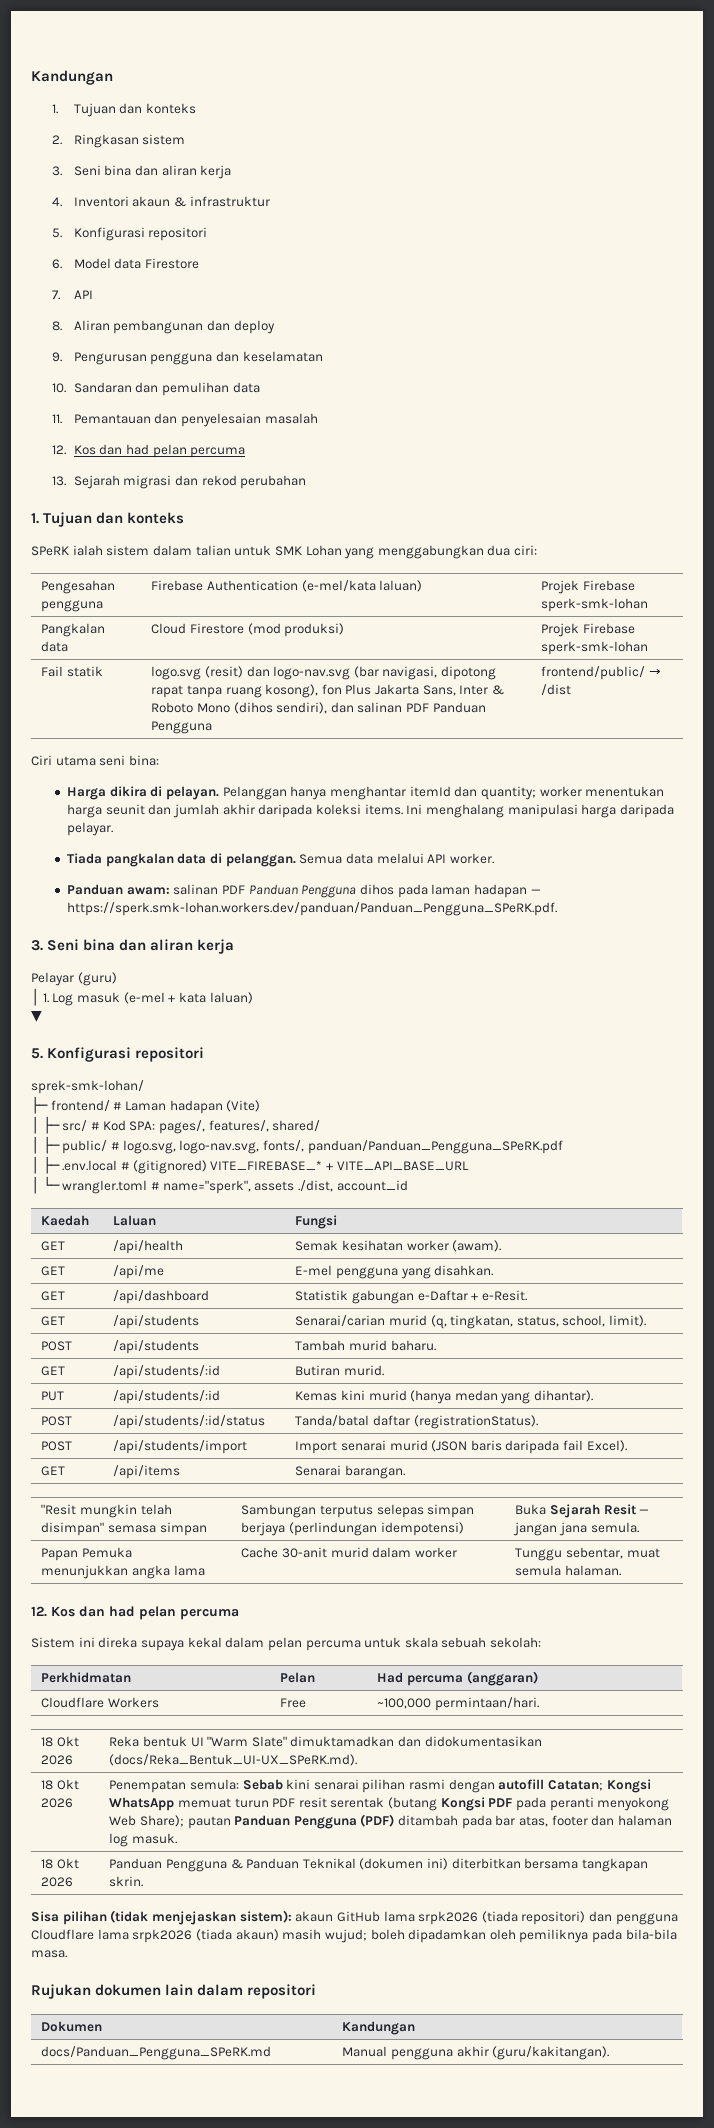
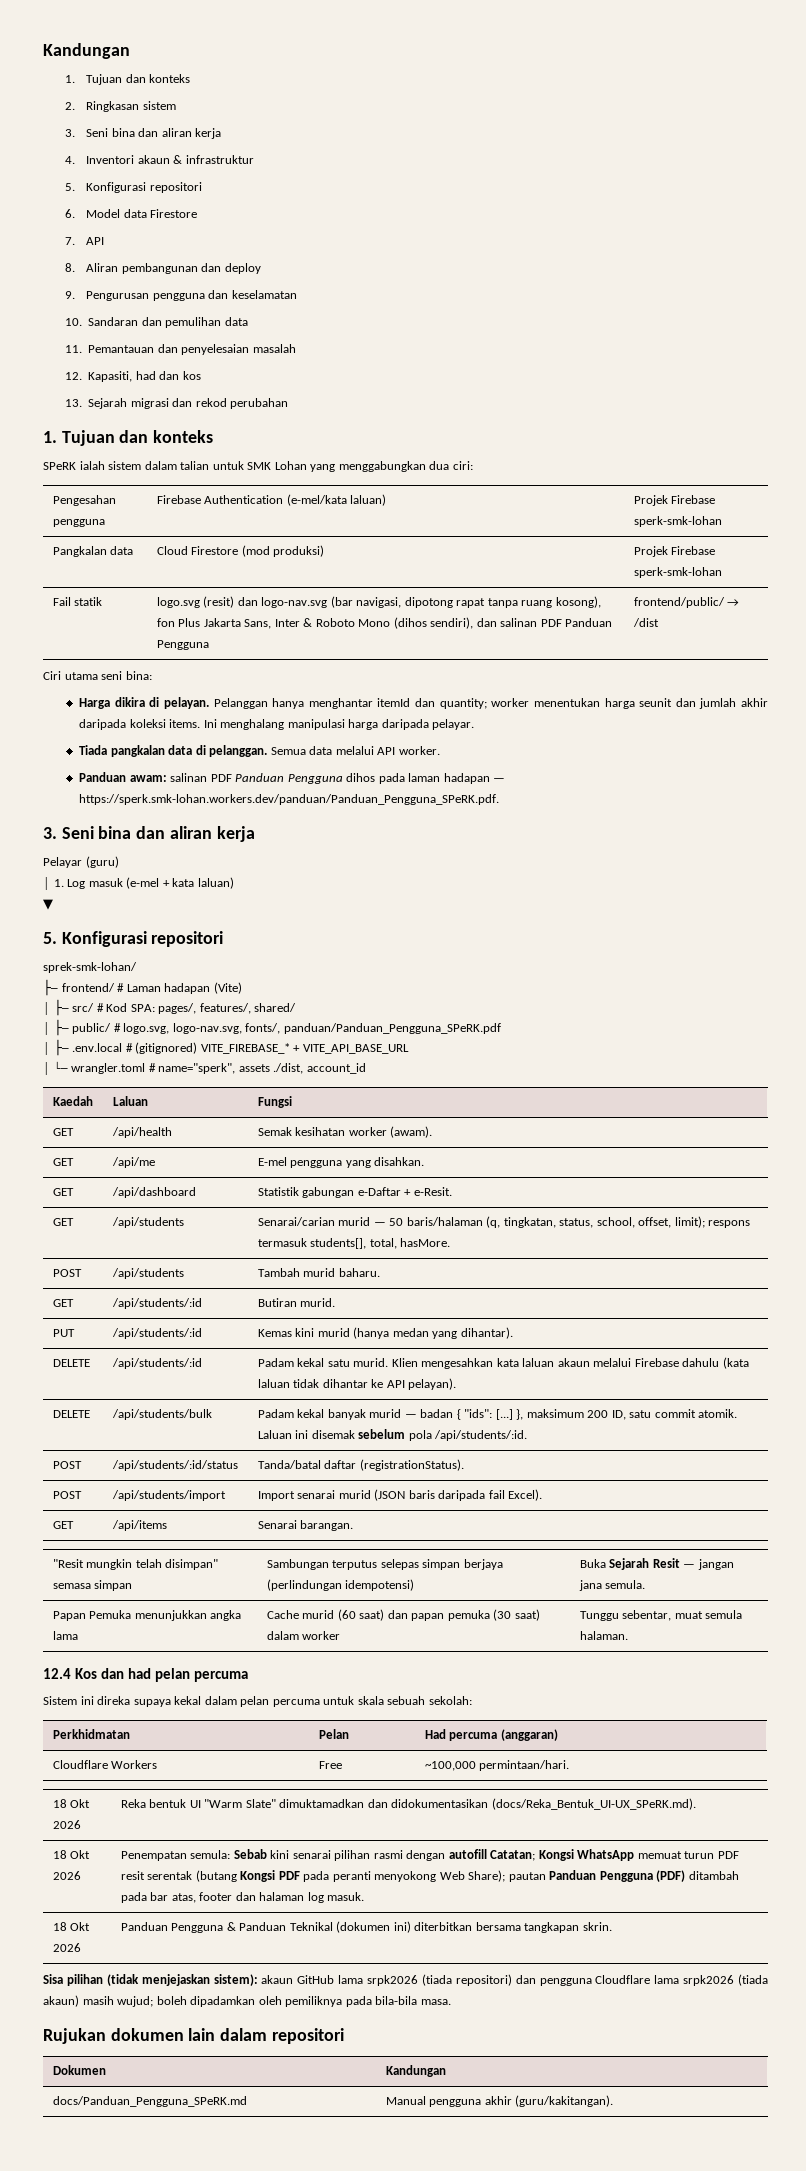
  11. Pemantauan dan penyelesaian masalah
- 12. Kos dan had pelan percuma
+ 12. Kapasiti, had dan kos
- GET | /api/students | Senarai/carian murid (q, tingkatan, status, school, limit).
+ GET | /api/students | Senarai/carian murid — 50 baris/halaman (q, tingkatan, status, school, offset, limit); respons termasuk students[], total, hasMore.
+ DELETE | /api/students/:id | Padam kekal satu murid. Klien mengesahkan kata laluan akaun melalui Firebase dahulu (kata laluan tidak dihantar ke API pelayan).
+ DELETE | /api/students/bulk | Padam kekal banyak murid — badan { "ids": [...] }, maksimum 200 ID, satu commit atomik. Laluan ini disemak sebelum pola /api/students/:id.
- Papan Pemuka menunjukkan angka lama | Cache 30-anit murid dalam worker | Tunggu sebentar, muat semula halaman.
- 12. Kos dan had pelan percuma
+ Papan Pemuka menunjukkan angka lama | Cache murid (60 saat) dan papan pemuka (30 saat) dalam worker | Tunggu sebentar, muat semula halaman.
+ 12.4 Kos dan had pelan percuma

